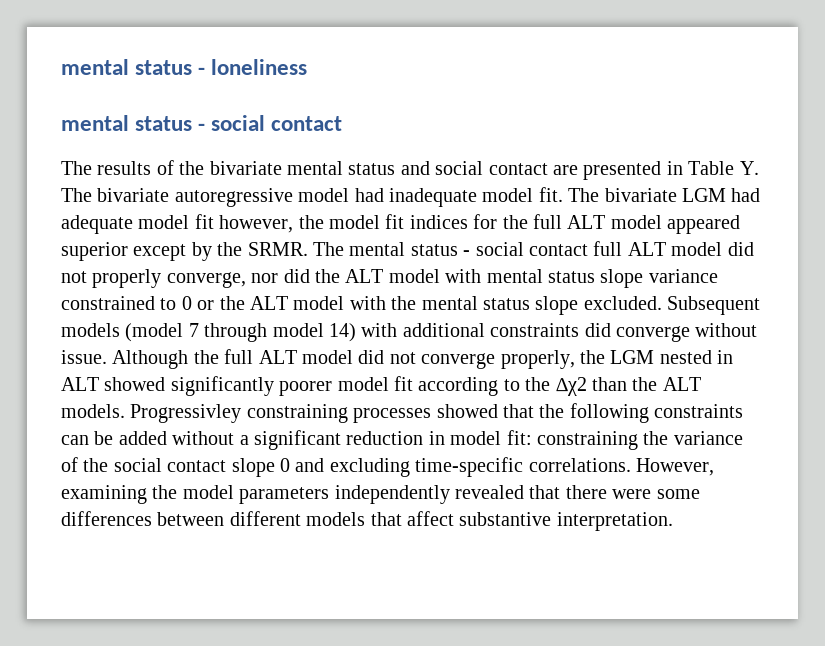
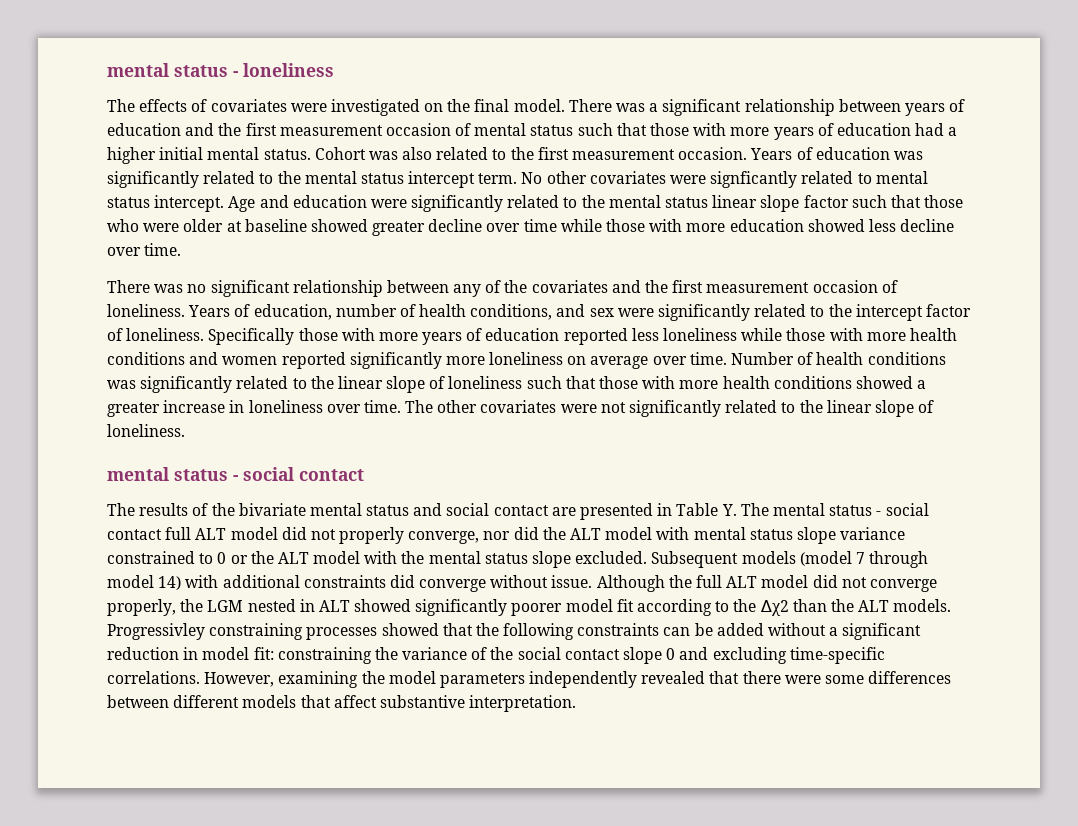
+ The effects of covariates were investigated on the final model. There was a significant relationship between years of education and the first measurement occasion of mental status such that those with more years of education had a higher initial mental status. Cohort was also related to the first measurement occasion. Years of education was significantly related to the mental status intercept term. No other covariates were signficantly related to mental status intercept. Age and education were significantly related to the mental status linear slope factor such that those who were older at baseline showed greater decline over time while those with more education showed less decline over time.
+ There was no significant relationship between any of the covariates and the first measurement occasion of loneliness. Years of education, number of health conditions, and sex were significantly related to the intercept factor of loneliness. Specifically those with more years of education reported less loneliness while those with more health conditions and women reported significantly more loneliness on average over time. Number of health conditions was significantly related to the linear slope of loneliness such that those with more health conditions showed a greater increase in loneliness over time. The other covariates were not significantly related to the linear slope of loneliness.
- The results of the bivariate mental status and social contact are presented in Table Y. The bivariate autoregressive model had inadequate model fit. The bivariate LGM had adequate model fit however, the model fit indices for the full ALT model appeared superior except by the SRMR. The mental status - social contact full ALT model did not properly converge, nor did the ALT model with mental status slope variance constrained to 0 or the ALT model with the mental status slope excluded.
+ The results of the bivariate mental status and social contact are presented in Table Y. The mental status - social contact full ALT model did not properly converge, nor did the ALT model with mental status slope variance constrained to 0 or the ALT model with the mental status slope excluded.

